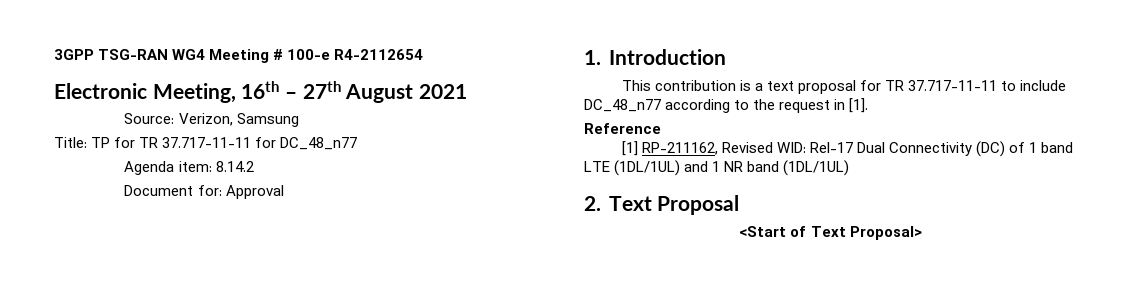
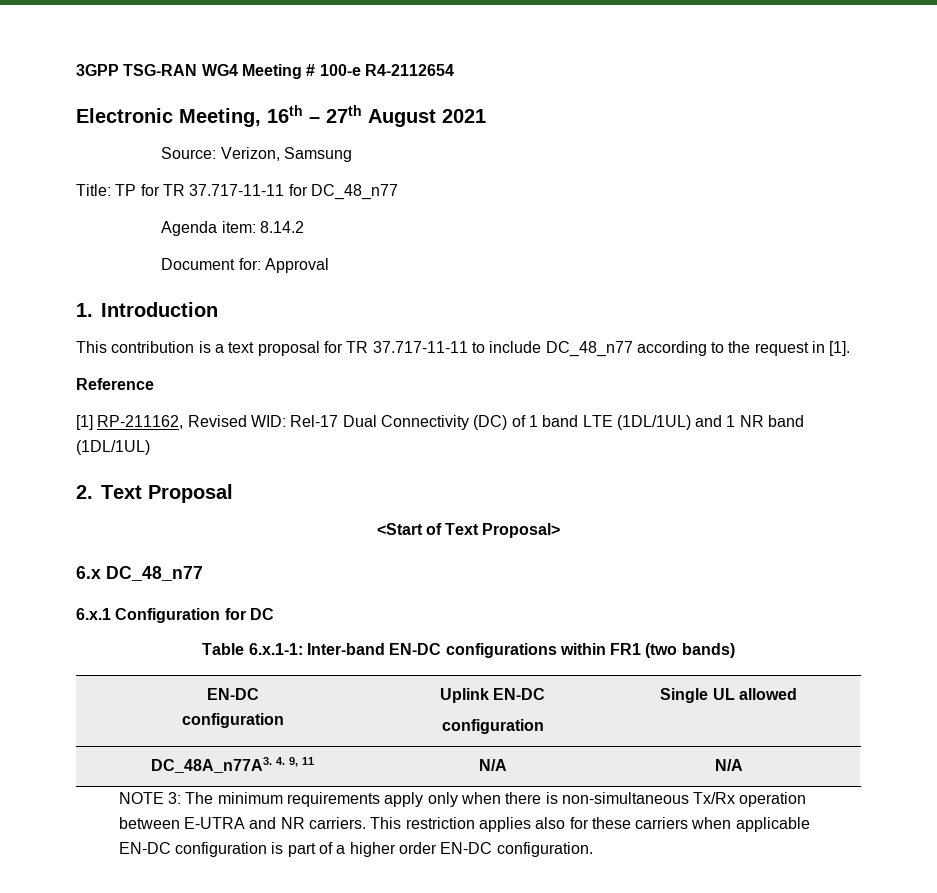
+ 6.x DC_48_n77
+ 6.x.1 Configuration for DC
+ Table 6.x.1-1: Inter-band EN-DC configurations within FR1 (two bands)
+ EN-DC
+ configuration | Uplink EN-DC
+ configuration | Single UL allowed
+ DC_48A_n77A3. 4. 9, 11 | N/A | N/A
+ NOTE 3: The minimum requirements apply only when there is non-simultaneous Tx/Rx operation between E-UTRA and NR carriers. This restriction applies also for these carriers when applicable EN-DC configuration is part of a higher order EN-DC configuration.

